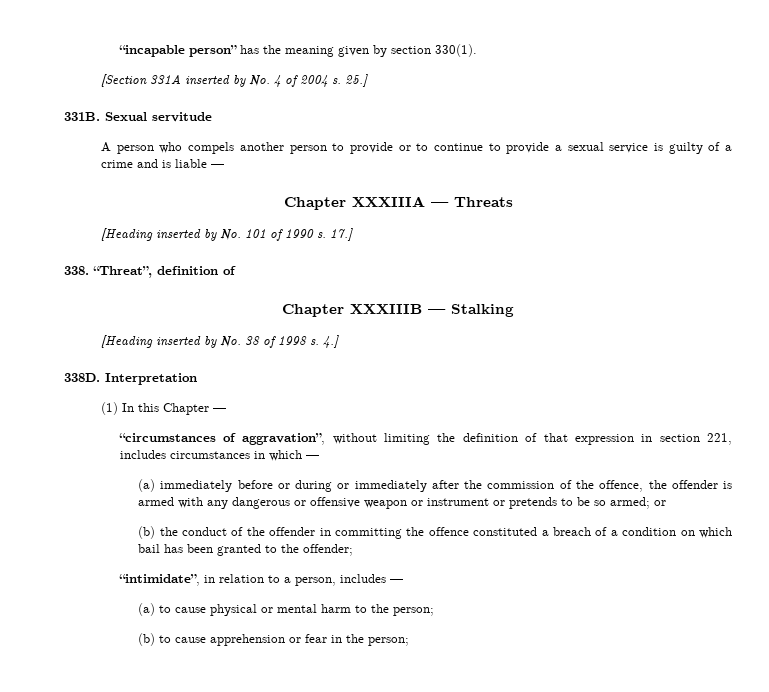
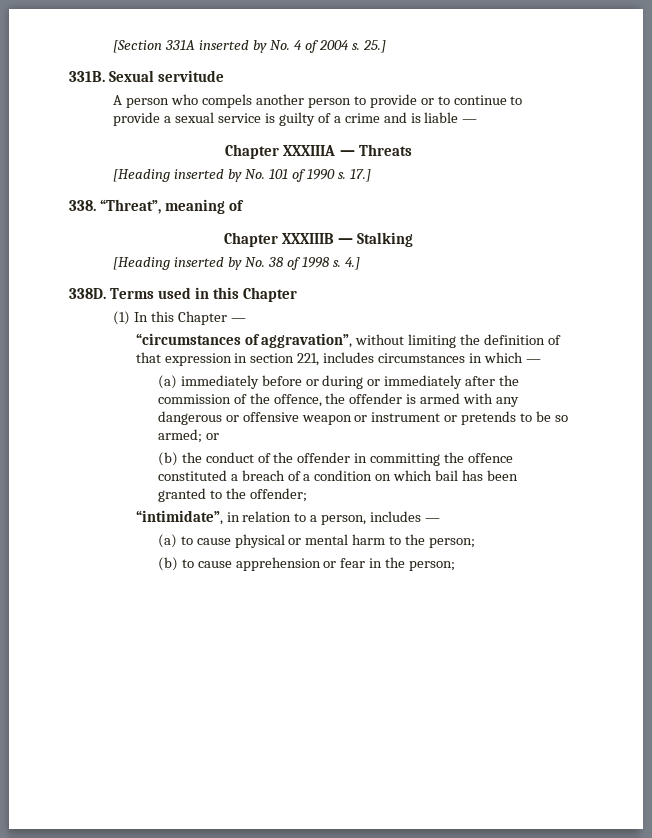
- “incapable person” has the meaning given by section 330(1).
- 338. “Threat”, definition of
+ 338. “Threat”, meaning of
- Interpretation
+ Terms used in this Chapter

